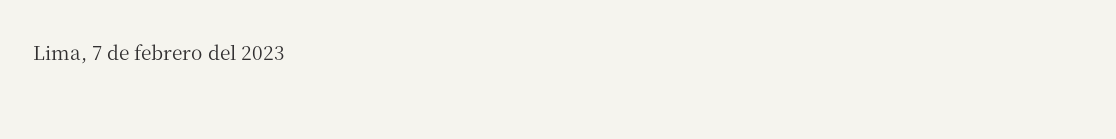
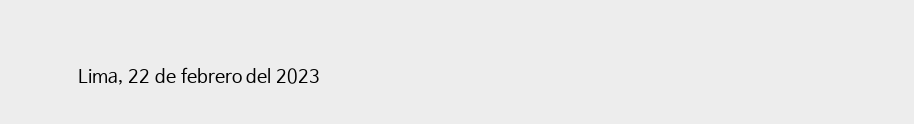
- Lima, 7 de febrero del 2023
+ Lima, 22 de febrero del 2023

